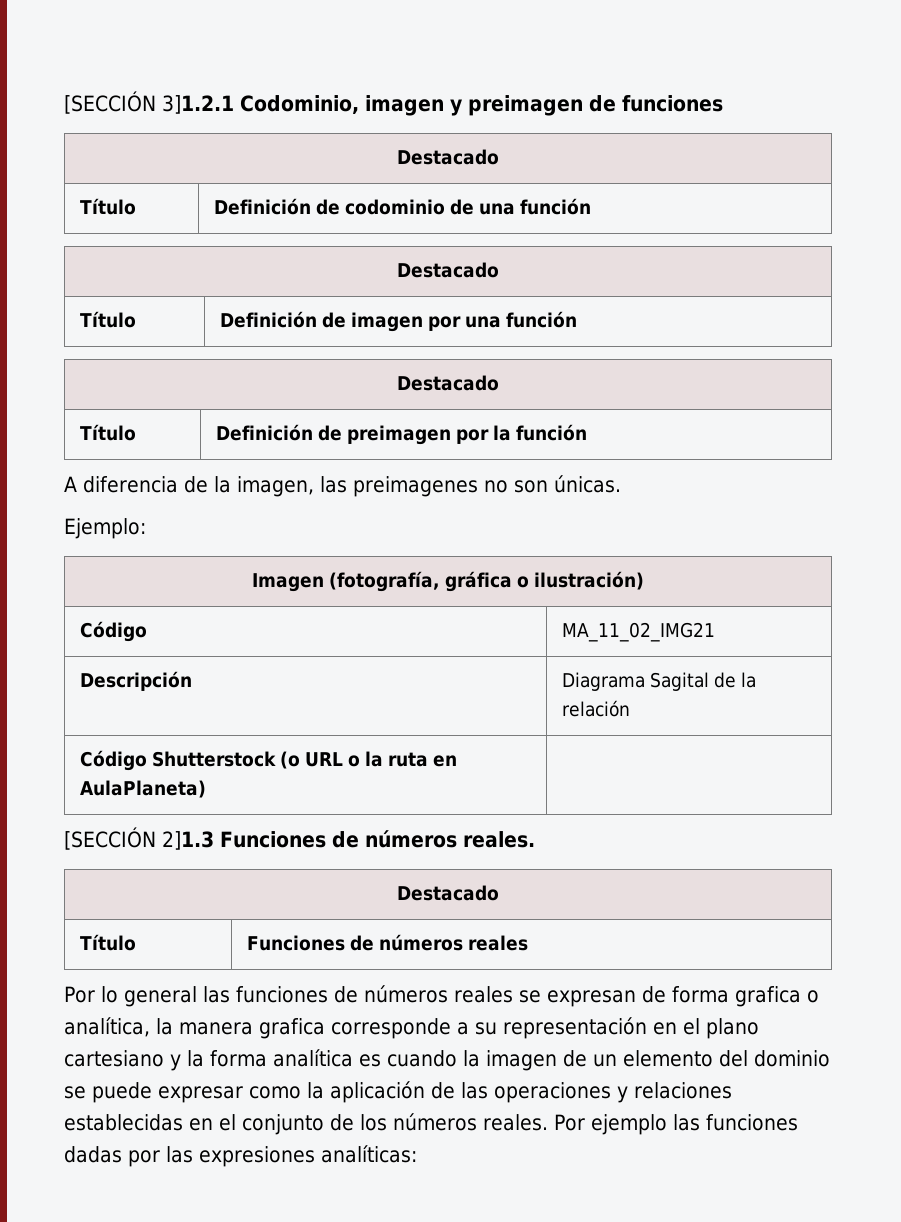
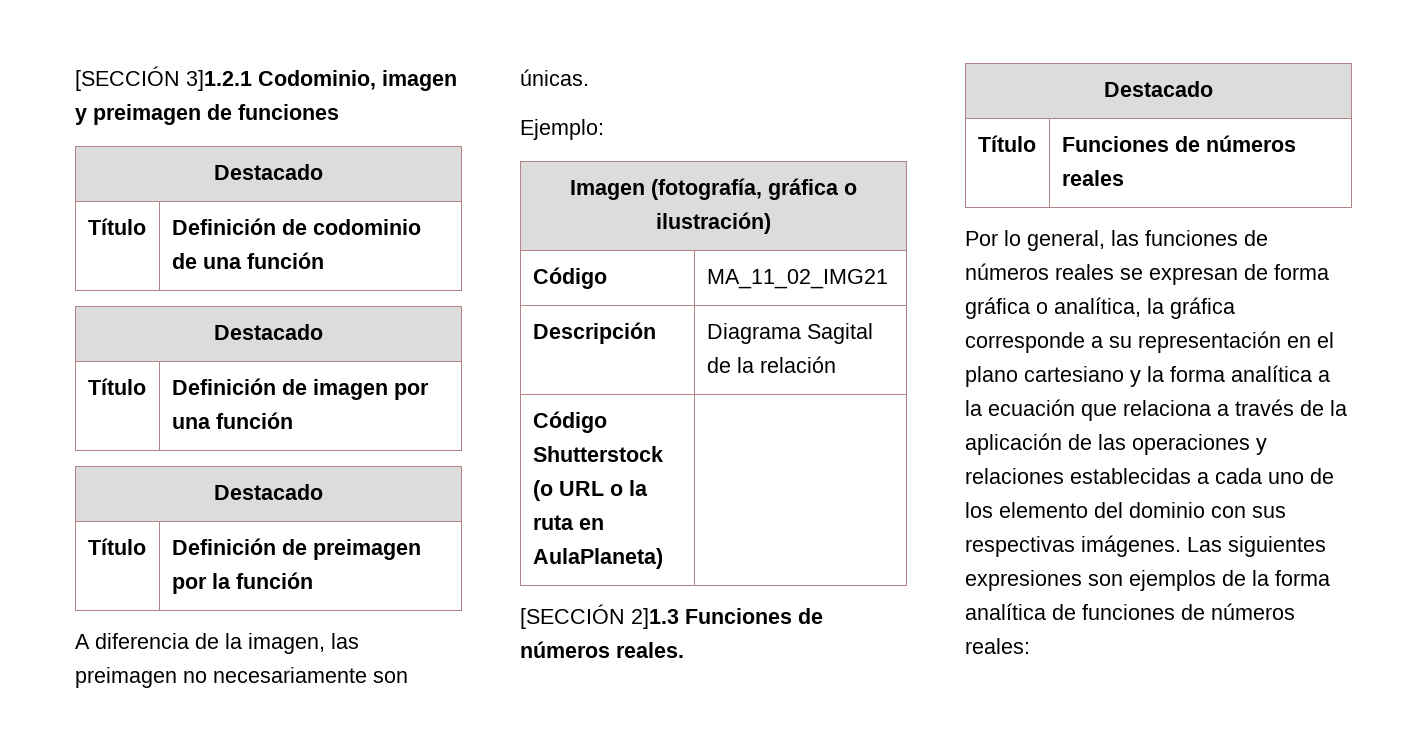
- A diferencia de la imagen, las preimagenes no son únicas.
+ A diferencia de la imagen, las preimagen no necesariamente son únicas.
- Por lo general las funciones de números reales se expresan de forma grafica o analítica, la manera grafica corresponde a su representación en el plano cartesiano y la forma analítica es cuando la imagen de un elemento del dominio se puede expresar como la aplicación de las operaciones y relaciones establecidas en el conjunto de los números reales. Por ejemplo las funciones dadas por las expresiones analíticas:
+ Por lo general, las funciones de números reales se expresan de forma gráfica o analítica, la gráfica corresponde a su representación en el plano cartesiano y la forma analítica a la ecuación que relaciona a través de la aplicación de las operaciones y relaciones establecidas a cada uno de los elemento del dominio con sus respectivas imágenes. Las siguientes expresiones son ejemplos de la forma analítica de funciones de números reales:

